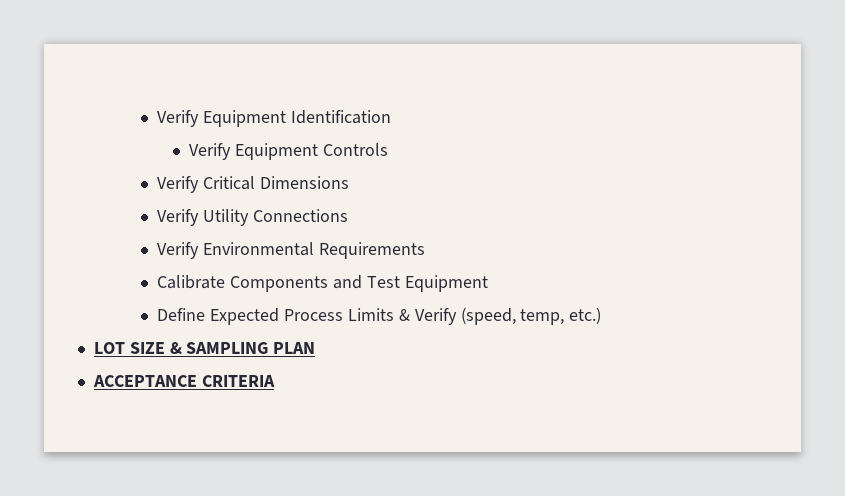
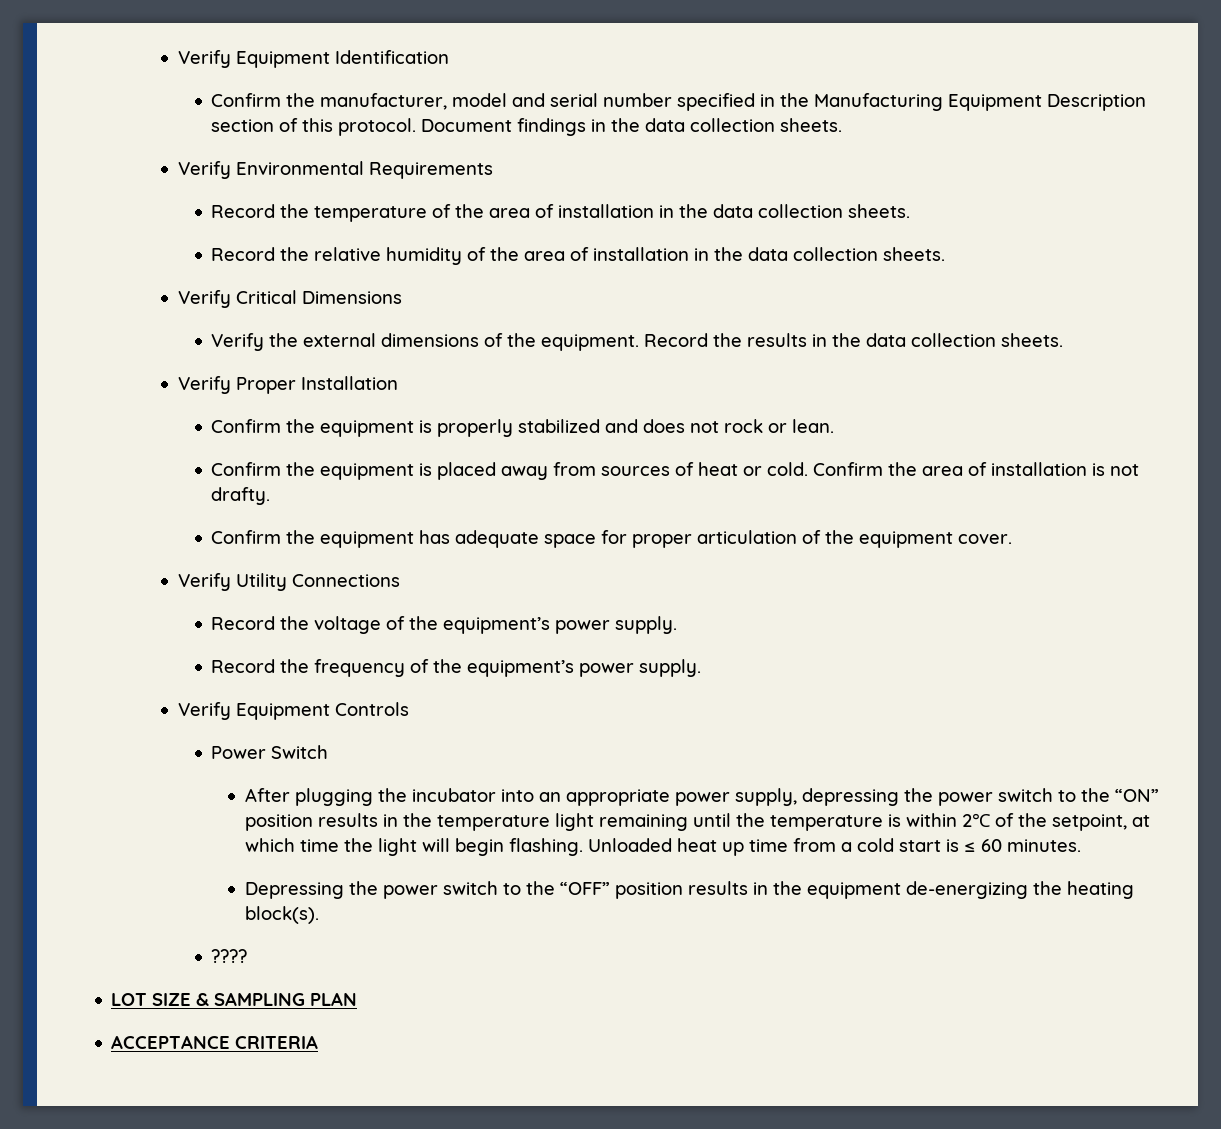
+ Confirm the manufacturer, model and serial number specified in the Manufacturing Equipment Description section of this protocol. Document findings in the data collection sheets.
+ Verify Environmental Requirements
+ Record the temperature of the area of installation in the data collection sheets.
+ Record the relative humidity of the area of installation in the data collection sheets.
+ Verify Critical Dimensions
+ Verify the external dimensions of the equipment. Record the results in the data collection sheets.
+ Verify Proper Installation
+ Confirm the equipment is properly stabilized and does not rock or lean.
+ Confirm the equipment is placed away from sources of heat or cold. Confirm the area of installation is not drafty.
+ Confirm the equipment has adequate space for proper articulation of the equipment cover.
+ Verify Utility Connections
+ Record the voltage of the equipment’s power supply.
+ Record the frequency of the equipment’s power supply.
  Verify Equipment Controls
- Verify Critical Dimensions
- Verify Utility Connections
- Verify Environmental Requirements
- Calibrate Components and Test Equipment
- Define Expected Process Limits & Verify (speed, temp, etc.)
+ Power Switch
+ After plugging the incubator into an appropriate power supply, depressing the power switch to the “ON” position results in the temperature light remaining until the temperature is within 2℃ of the setpoint, at which time the light will begin flashing. Unloaded heat up time from a cold start is ≤ 60 minutes.
+ Depressing the power switch to the “OFF” position results in the equipment de-energizing the heating block(s).
+ ????

